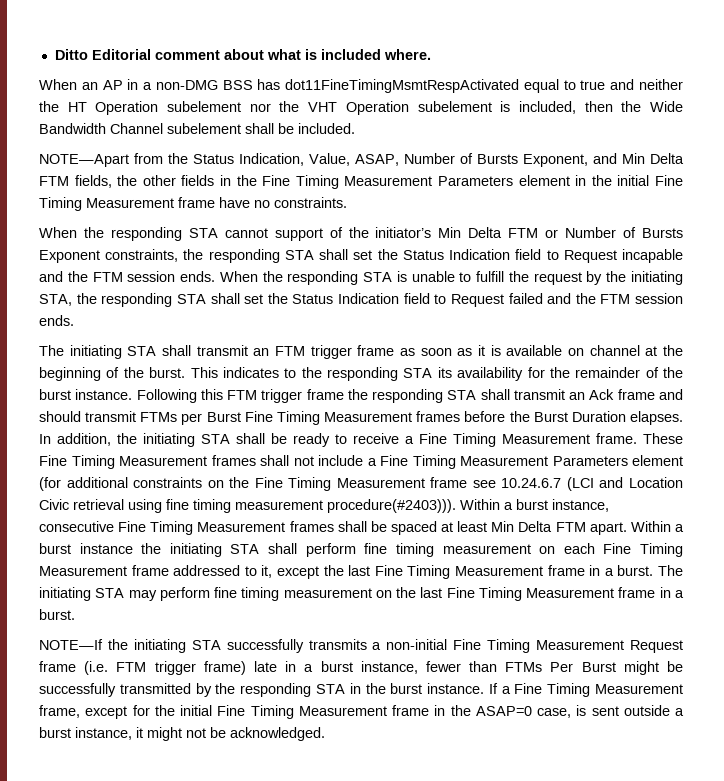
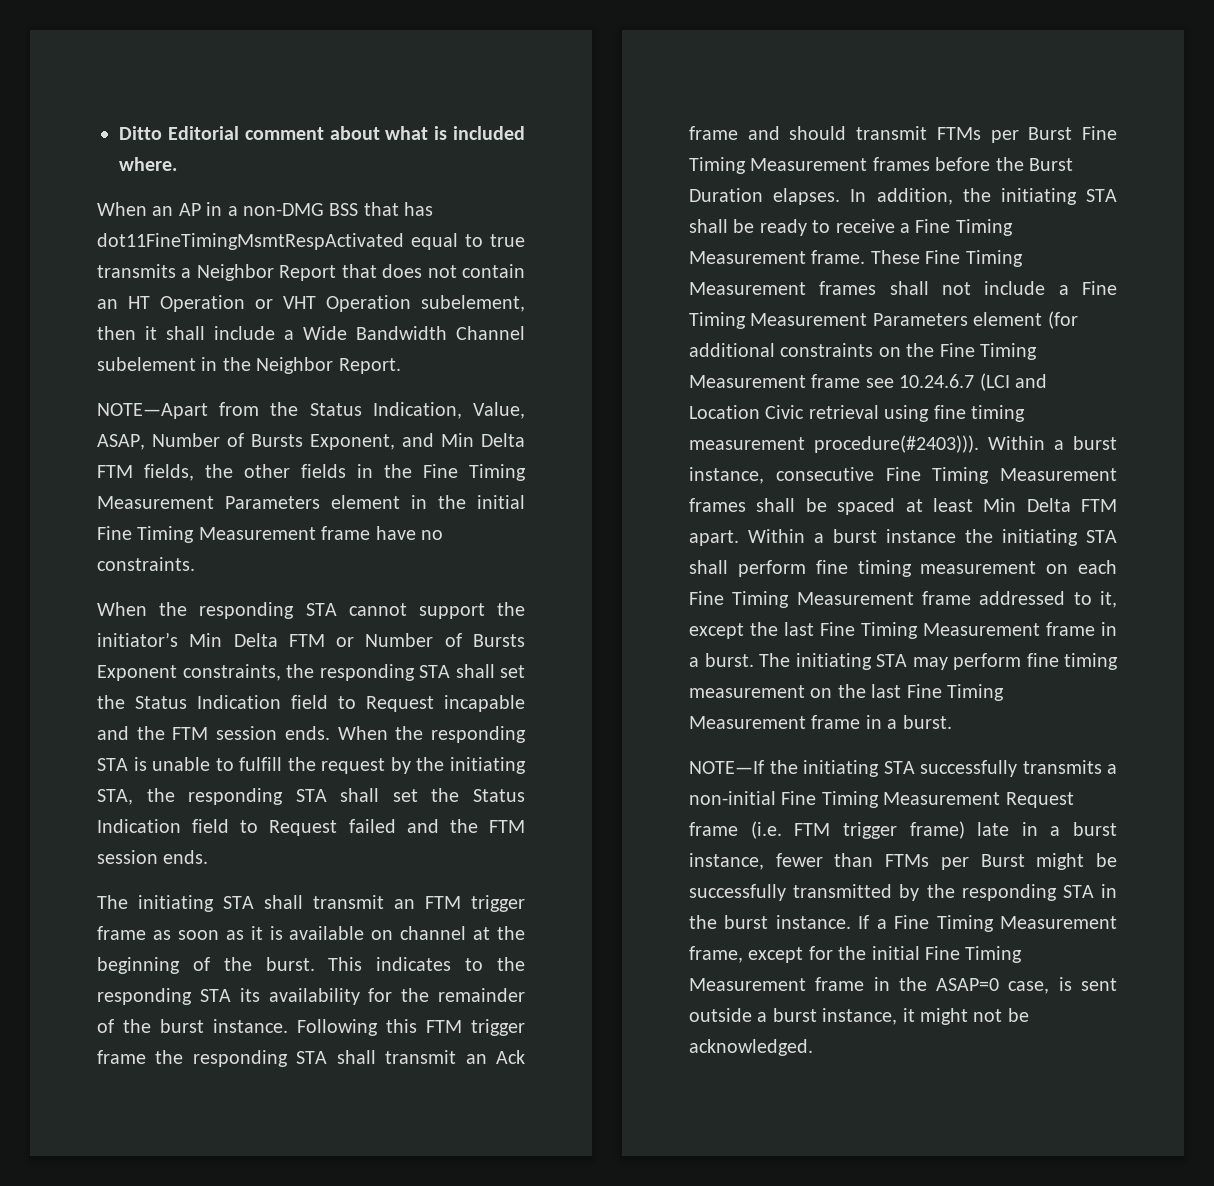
- When an AP in a non-DMG BSS has dot11FineTimingMsmtRespActivated equal to true and neither the HT Operation subelement nor the VHT Operation subelement is included, then the Wide Bandwidth Channel subelement shall be included.
+ When an AP in a non-DMG BSS that has dot11FineTimingMsmtRespActivated equal to true transmits a Neighbor Report that does not contain an HT Operation or VHT Operation subelement, then it shall include a Wide Bandwidth Channel subelement in the Neighbor Report.
- When the responding STA cannot support of the initiator’s Min Delta FTM or Number of Bursts Exponent constraints, the responding STA shall set the Status Indication field to Request incapable and the FTM session ends.
+ When the responding STA cannot support the initiator’s Min Delta FTM or Number of Bursts Exponent constraints, the responding STA shall set the Status Indication field to Request incapable and the FTM session ends.
- NOTE—If the initiating STA successfully transmits a non-initial Fine Timing Measurement Request frame (i.e. FTM trigger frame) late in a burst instance, fewer than FTMs Per Burst might be successfully transmitted by the responding STA in the burst instance.
+ NOTE—If the initiating STA successfully transmits a non-initial Fine Timing Measurement Request frame (i.e. FTM trigger frame) late in a burst instance, fewer than FTMs per Burst might be successfully transmitted by the responding STA in the burst instance.

